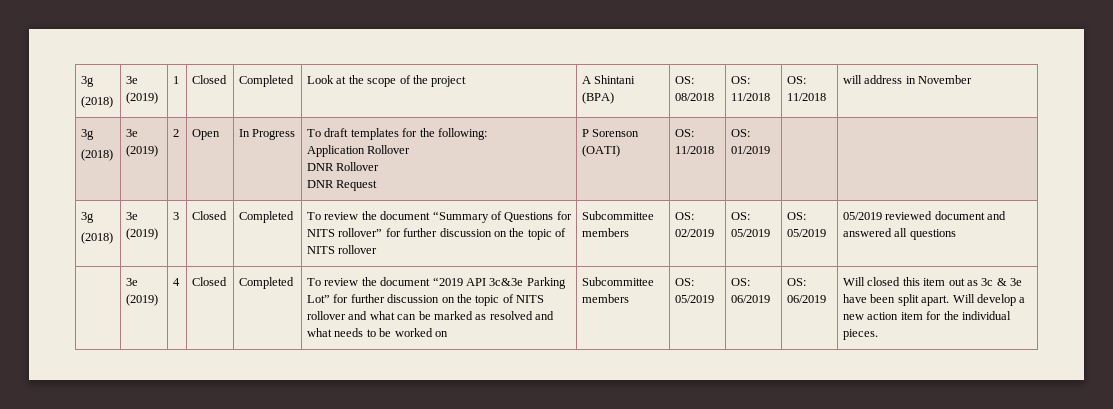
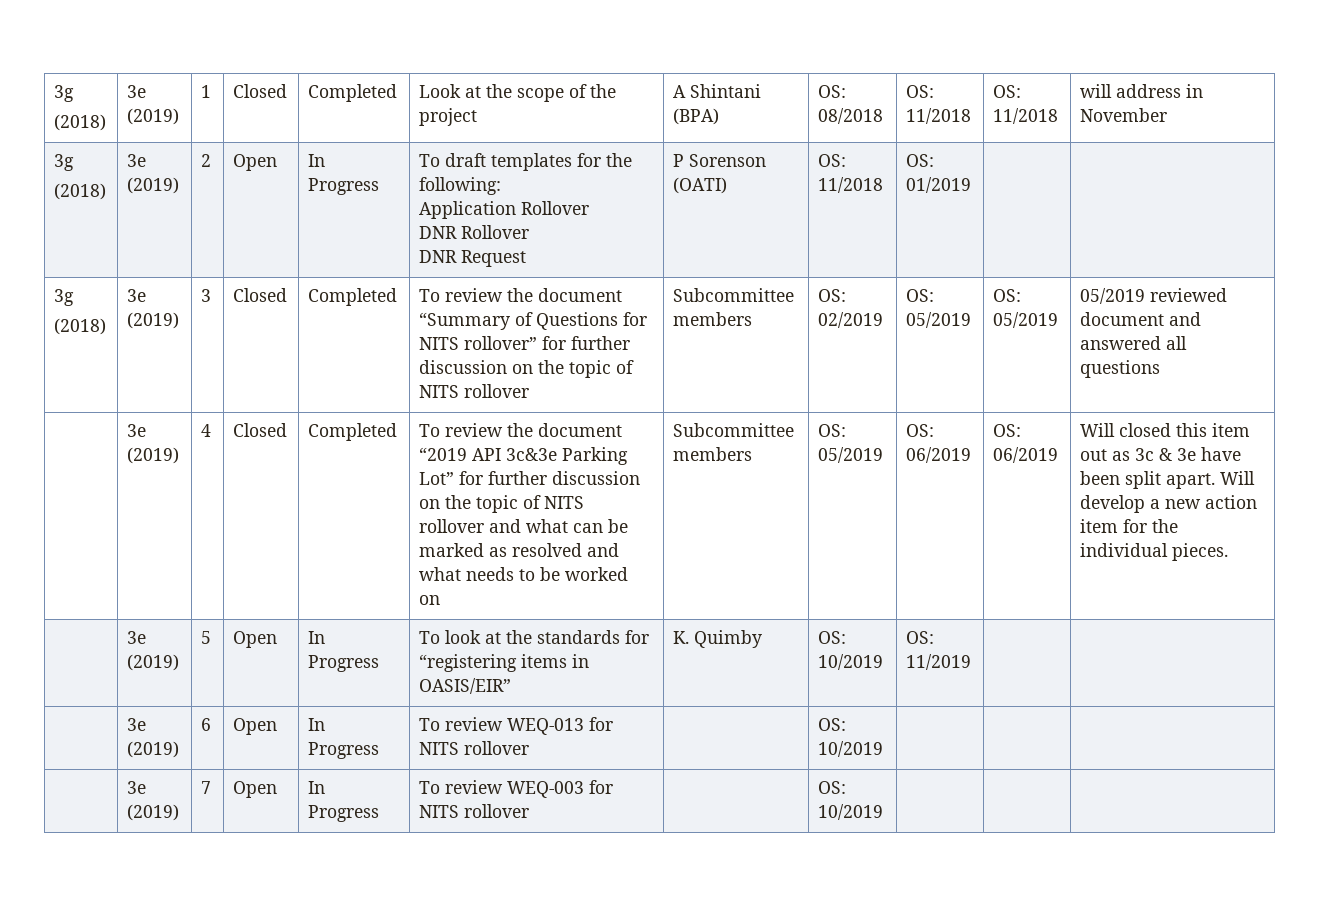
+ | 3e (2019) | 5 | Open | In Progress | To look at the standards for “registering items in OASIS/EIR” | K. Quimby | OS: 10/2019 | OS: 11/2019 | |
+ | 3e (2019) | 6 | Open | In Progress | To review WEQ-013 for NITS rollover | | OS: 10/2019 | | |
+ | 3e (2019) | 7 | Open | In Progress | To review WEQ-003 for NITS rollover | | OS: 10/2019 | | |

